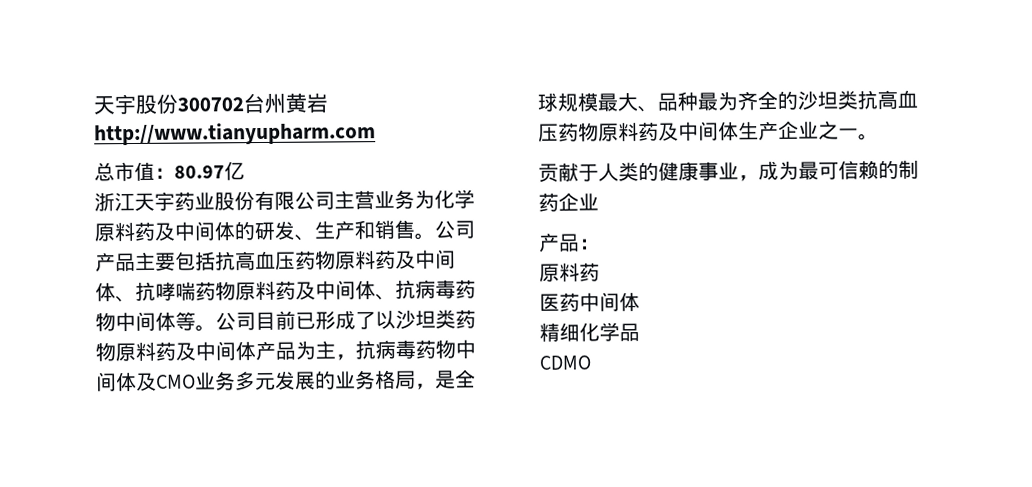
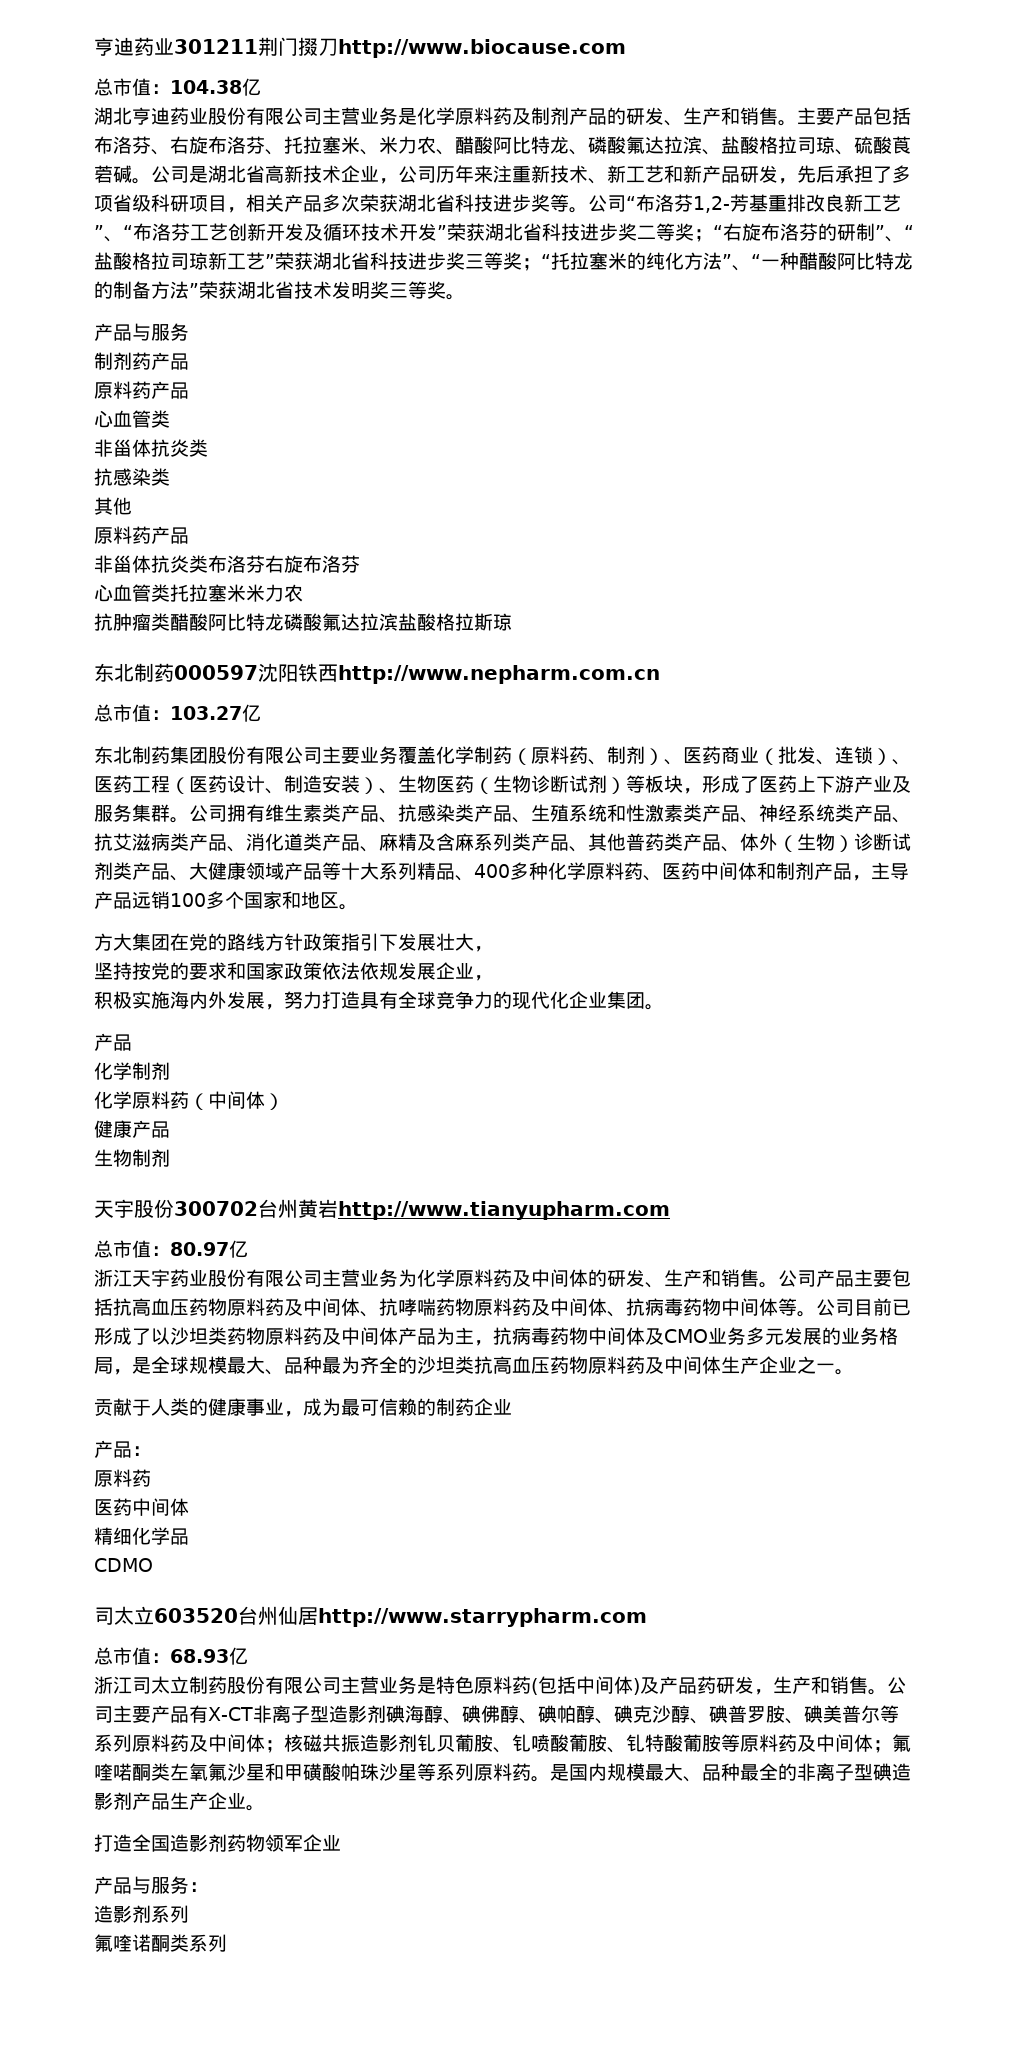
+ 亨迪药业301211荆门掇刀http://www.biocause.com
+ 总市值：104.38亿
+ 湖北亨迪药业股份有限公司主营业务是化学原料药及制剂产品的研发、生产和销售。主要产品包括布洛芬、右旋布洛芬、托拉塞米、米力农、醋酸阿比特龙、磷酸氟达拉滨、盐酸格拉司琼、硫酸莨菪碱。公司是湖北省高新技术企业，公司历年来注重新技术、新工艺和新产品研发，先后承担了多项省级科研项目，相关产品多次荣获湖北省科技进步奖等。公司“布洛芬1,2-芳基重排改良新工艺”、“布洛芬工艺创新开发及循环技术开发”荣获湖北省科技进步奖二等奖；“右旋布洛芬的研制”、“盐酸格拉司琼新工艺”荣获湖北省科技进步奖三等奖；“托拉塞米的纯化方法”、“一种醋酸阿比特龙的制备方法”荣获湖北省技术发明奖三等奖。
+ 产品与服务
+ 制剂药产品
+ 原料药产品
+ 心血管类
+ 非甾体抗炎类
+ 抗感染类
+ 其他
+ 原料药产品
+ 非甾体抗炎类布洛芬右旋布洛芬
+ 心血管类托拉塞米米力农
+ 抗肿瘤类醋酸阿比特龙磷酸氟达拉滨盐酸格拉斯琼
+ 东北制药000597沈阳铁西http://www.nepharm.com.cn
+ 总市值：103.27亿
+ 东北制药集团股份有限公司主要业务覆盖化学制药（原料药、制剂）、医药商业（批发、连锁）、医药工程（医药设计、制造安装）、生物医药（生物诊断试剂）等板块，形成了医药上下游产业及服务集群。公司拥有维生素类产品、抗感染类产品、生殖系统和性激素类产品、神经系统类产品、抗艾滋病类产品、消化道类产品、麻精及含麻系列类产品、其他普药类产品、体外（生物）诊断试剂类产品、大健康领域产品等十大系列精品、400多种化学原料药、医药中间体和制剂产品，主导产品远销100多个国家和地区。
+ 方大集团在党的路线方针政策指引下发展壮大，
+ 坚持按党的要求和国家政策依法依规发展企业，
+ 积极实施海内外发展，努力打造具有全球竞争力的现代化企业集团。
+ 产品
+ 化学制剂
+ 化学原料药（中间体）
+ 健康产品
+ 生物制剂
+ 司太立603520台州仙居http://www.starrypharm.com
+ 总市值：68.93亿
+ 浙江司太立制药股份有限公司主营业务是特色原料药(包括中间体)及产品药研发，生产和销售。公司主要产品有X-CT非离子型造影剂碘海醇、碘佛醇、碘帕醇、碘克沙醇、碘普罗胺、碘美普尔等系列原料药及中间体；核磁共振造影剂钆贝葡胺、钆喷酸葡胺、钆特酸葡胺等原料药及中间体；氟喹喏酮类左氧氟沙星和甲磺酸帕珠沙星等系列原料药。是国内规模最大、品种最全的非离子型碘造影剂产品生产企业。
+ 打造全国造影剂药物领军企业
+ 产品与服务：
+ 造影剂系列
+ 氟喹诺酮类系列

